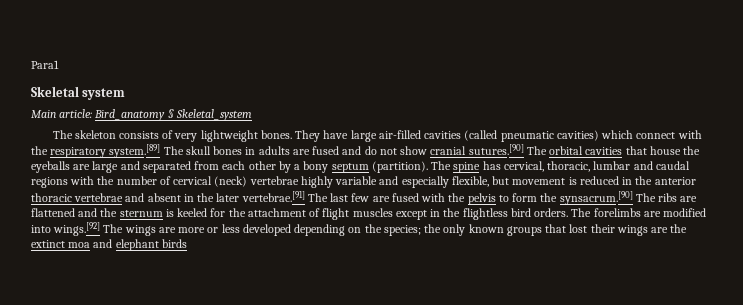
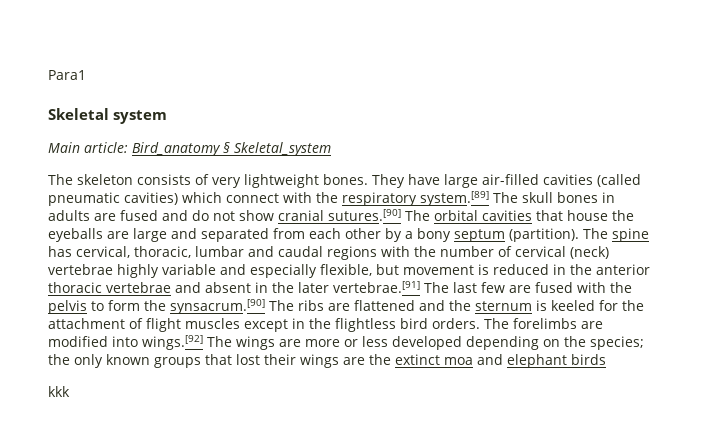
+ kkk

